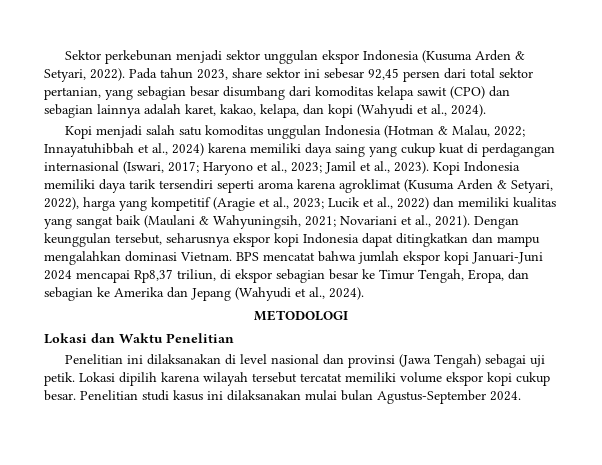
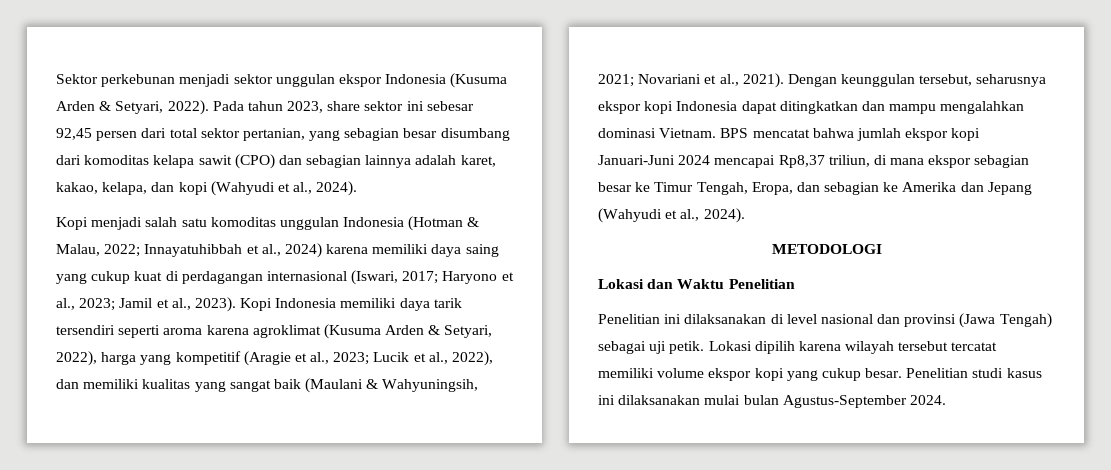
- Kopi Indonesia memiliki daya tarik tersendiri seperti aroma karena agroklimat (Kusuma Arden & Setyari, 2022), harga yang kompetitif (Aragie et al., 2023; Lucik et al., 2022) dan memiliki kualitas yang sangat baik (Maulani & Wahyuningsih, 2021; Novariani et al., 2021).
+ Kopi Indonesia memiliki daya tarik tersendiri seperti aroma karena agroklimat (Kusuma Arden & Setyari, 2022), harga yang kompetitif (Aragie et al., 2023; Lucik et al., 2022), dan memiliki kualitas yang sangat baik (Maulani & Wahyuningsih, 2021; Novariani et al., 2021).
- BPS mencatat bahwa jumlah ekspor kopi Januari-Juni 2024 mencapai Rp8,37 triliun, di ekspor sebagian besar ke Timur Tengah, Eropa, dan sebagian ke Amerika dan Jepang (Wahyudi et al., 2024).
+ BPS mencatat bahwa jumlah ekspor kopi Januari-Juni 2024 mencapai Rp8,37 triliun, di mana ekspor sebagian besar ke Timur Tengah, Eropa, dan sebagian ke Amerika dan Jepang (Wahyudi et al., 2024).
- Lokasi dipilih karena wilayah tersebut tercatat memiliki volume ekspor kopi cukup besar.
+ Lokasi dipilih karena wilayah tersebut tercatat memiliki volume ekspor kopi yang cukup besar.

